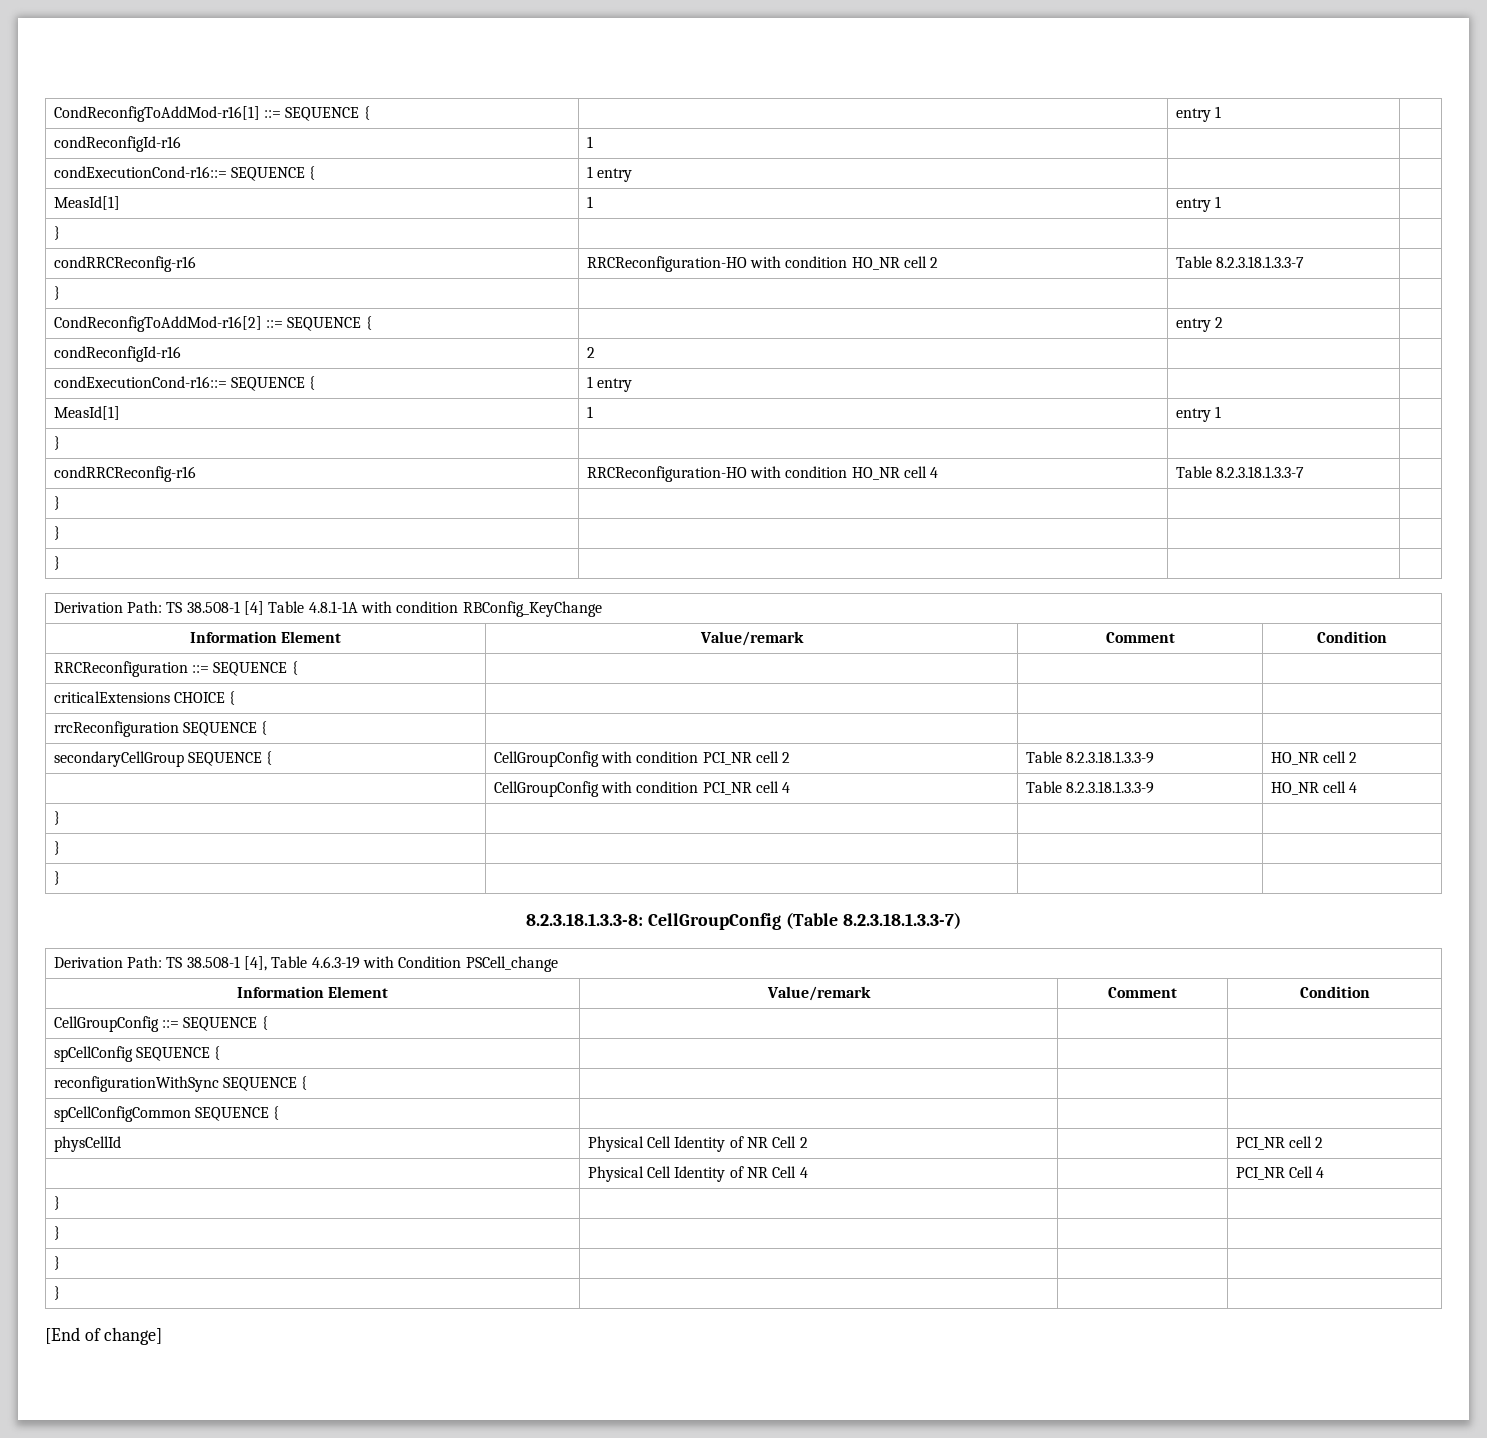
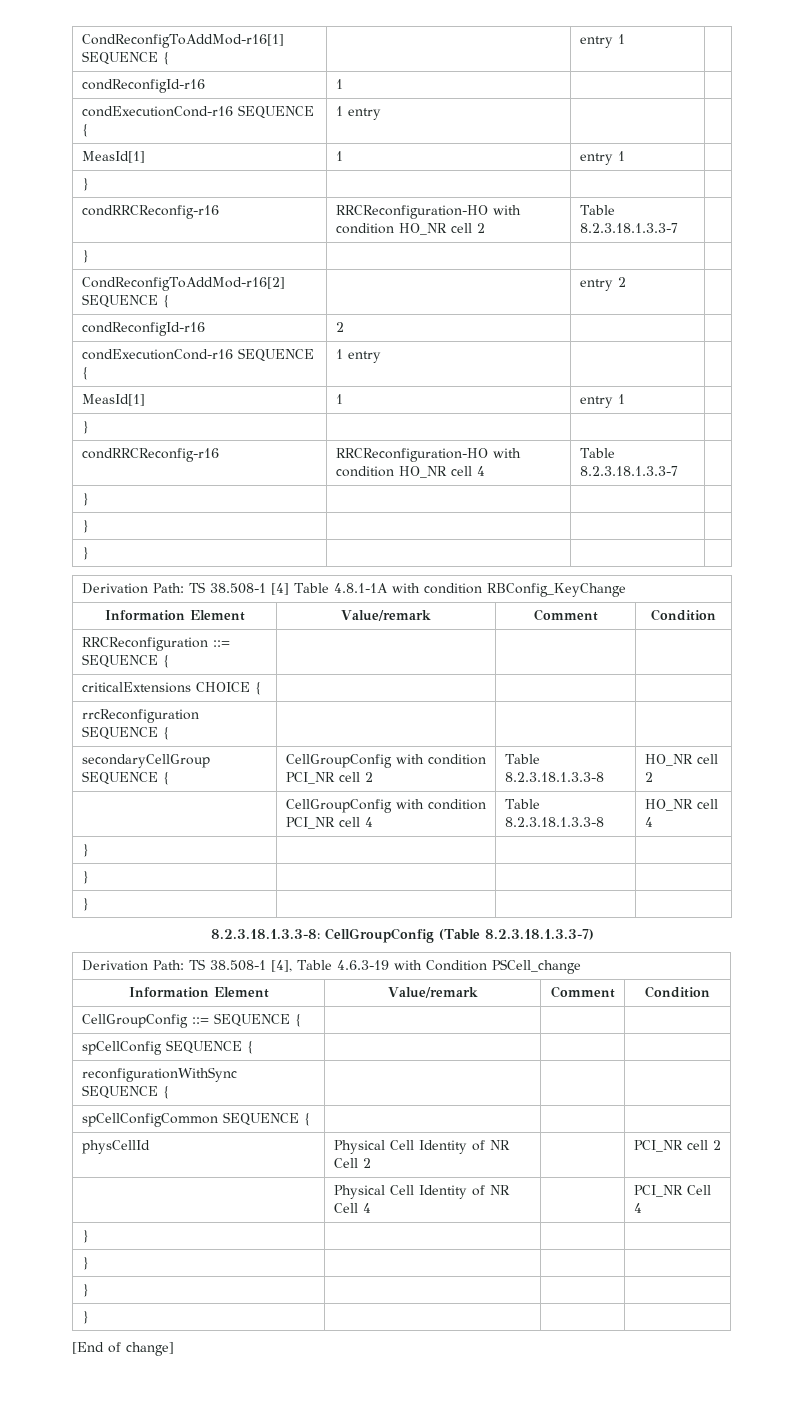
- CondReconfigToAddMod-r16[1] ::= SEQUENCE { | | entry 1 |
+ CondReconfigToAddMod-r16[1] SEQUENCE { | | entry 1 |
  condReconfigId-r16 | 1 | |
- condExecutionCond-r16::= SEQUENCE { | 1 entry | |
+ condExecutionCond-r16 SEQUENCE { | 1 entry | |
- CondReconfigToAddMod-r16[2] ::= SEQUENCE { | | entry 2 |
+ CondReconfigToAddMod-r16[2] SEQUENCE { | | entry 2 |
  condReconfigId-r16 | 2 | |
- condExecutionCond-r16::= SEQUENCE { | 1 entry | |
+ condExecutionCond-r16 SEQUENCE { | 1 entry | |
- secondaryCellGroup SEQUENCE { | CellGroupConfig with condition PCI_NR cell 2 | Table 8.2.3.18.1.3.3-9 | HO_NR cell 2
+ secondaryCellGroup SEQUENCE { | CellGroupConfig with condition PCI_NR cell 2 | Table 8.2.3.18.1.3.3-8 | HO_NR cell 2
- | CellGroupConfig with condition PCI_NR cell 4 | Table 8.2.3.18.1.3.3-9 | HO_NR cell 4
+ | CellGroupConfig with condition PCI_NR cell 4 | Table 8.2.3.18.1.3.3-8 | HO_NR cell 4

